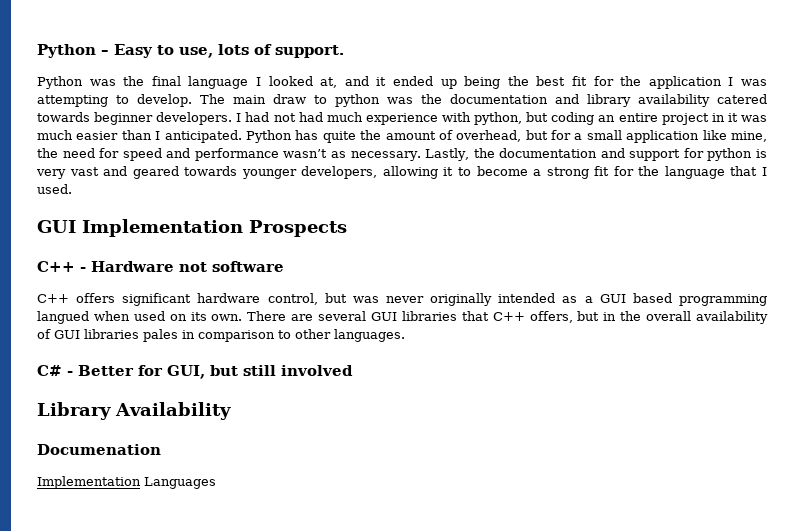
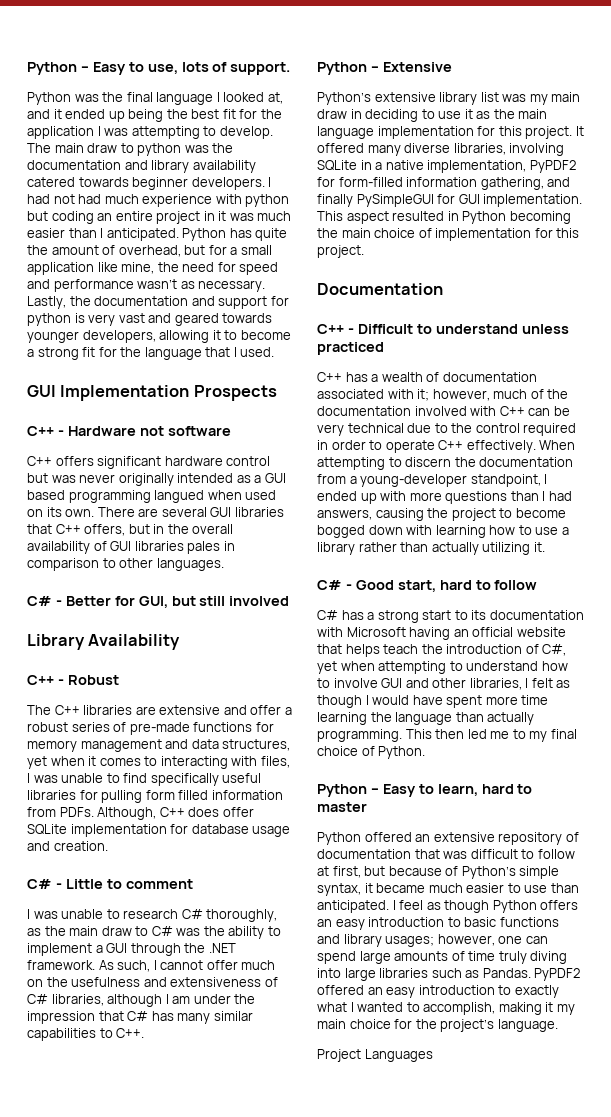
- I had not had much experience with python, but coding an entire project in it was much easier than I anticipated.
+ I had not had much experience with python but coding an entire project in it was much easier than I anticipated.
- C++ offers significant hardware control, but was never originally intended as a GUI based programming langued when used on its own.
+ C++ offers significant hardware control but was never originally intended as a GUI based programming langued when used on its own.
- Documenation
- Implementation Languages
+ C++ - Robust
+ The C++ libraries are extensive and offer a robust series of pre-made functions for memory management and data structures, yet when it comes to interacting with files, I was unable to find specifically useful libraries for pulling form filled information from PDFs. Although, C++ does offer SQLite implementation for database usage and creation.
+ C# - Little to comment
+ I was unable to research C# thoroughly, as the main draw to C# was the ability to implement a GUI through the .NET framework. As such, I cannot offer much on the usefulness and extensiveness of C# libraries, although I am under the impression that C# has many similar capabilities to C++.
+ Python – Extensive
+ Python’s extensive library list was my main draw in deciding to use it as the main language implementation for this project. It offered many diverse libraries, involving SQLite in a native implementation, PyPDF2 for form-filled information gathering, and finally PySimpleGUI for GUI implementation. This aspect resulted in Python becoming the main choice of implementation for this project.
+ Documentation
+ C++ - Difficult to understand unless practiced
+ C++ has a wealth of documentation associated with it; however, much of the documentation involved with C++ can be very technical due to the control required in order to operate C++ effectively. When attempting to discern the documentation from a young-developer standpoint, I ended up with more questions than I had answers, causing the project to become bogged down with learning how to use a library rather than actually utilizing it.
+ C# - Good start, hard to follow
+ C# has a strong start to its documentation with Microsoft having an official website that helps teach the introduction of C#, yet when attempting to understand how to involve GUI and other libraries, I felt as though I would have spent more time learning the language than actually programming. This then led me to my final choice of Python.
+ Python – Easy to learn, hard to master
+ Python offered an extensive repository of documentation that was difficult to follow at first, but because of Python’s simple syntax, it became much easier to use than anticipated. I feel as though Python offers an easy introduction to basic functions and library usages; however, one can spend large amounts of time truly diving into large libraries such as Pandas. PyPDF2 offered an easy introduction to exactly what I wanted to accomplish, making it my main choice for the project’s language.
+ Project Languages

